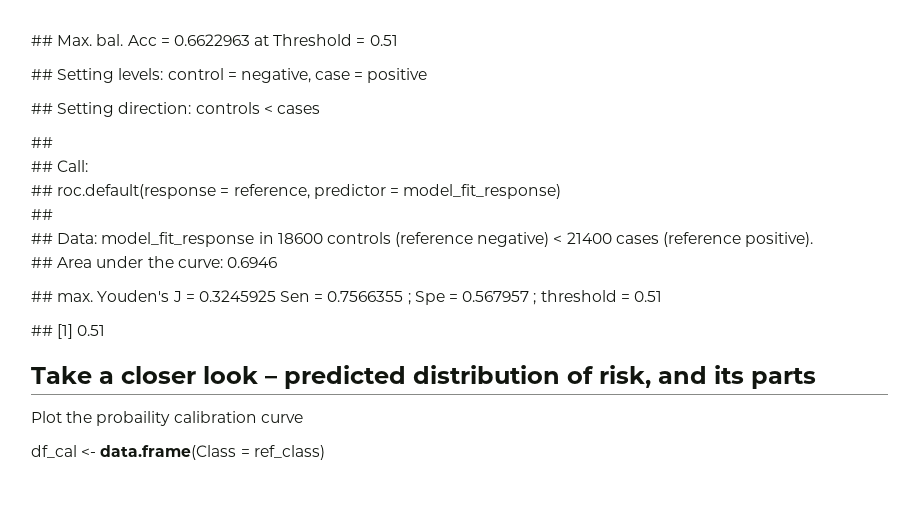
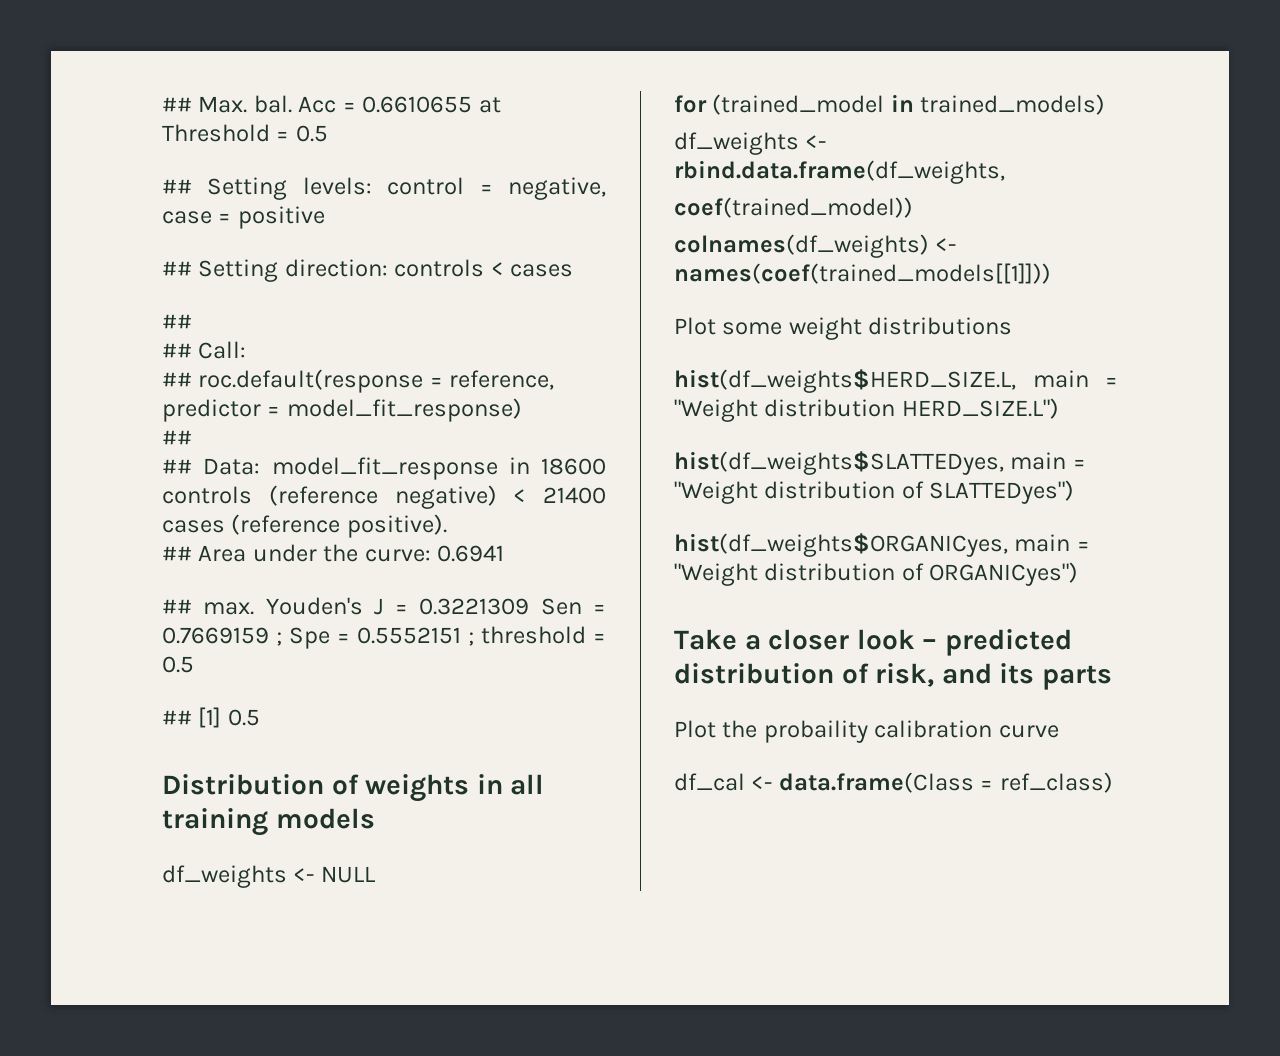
- Acc = 0.6622963 at Threshold = 0.51
+ Acc = 0.6610655 at Threshold = 0.5
- ## Area under the curve: 0.6946
+ ## Area under the curve: 0.6941
- ## max. Youden's J = 0.3245925 Sen = 0.7566355 ; Spe = 0.567957 ; threshold = 0.51
+ ## max. Youden's J = 0.3221309 Sen = 0.7669159 ; Spe = 0.5552151 ; threshold = 0.5
- ## [1] 0.51
+ ## [1] 0.5
+ Distribution of weights in all training models
+ df_weights <- NULL
+ for (trained_model in trained_models)
+ df_weights <- rbind.data.frame(df_weights,
+ coef(trained_model))
+ colnames(df_weights) <- names(coef(trained_models[[1]]))
+ Plot some weight distributions
+ hist(df_weights$HERD_SIZE.L, main = "Weight distribution HERD_SIZE.L")
+ hist(df_weights$SLATTEDyes, main = "Weight distribution of SLATTEDyes")
+ hist(df_weights$ORGANICyes, main = "Weight distribution of ORGANICyes")

